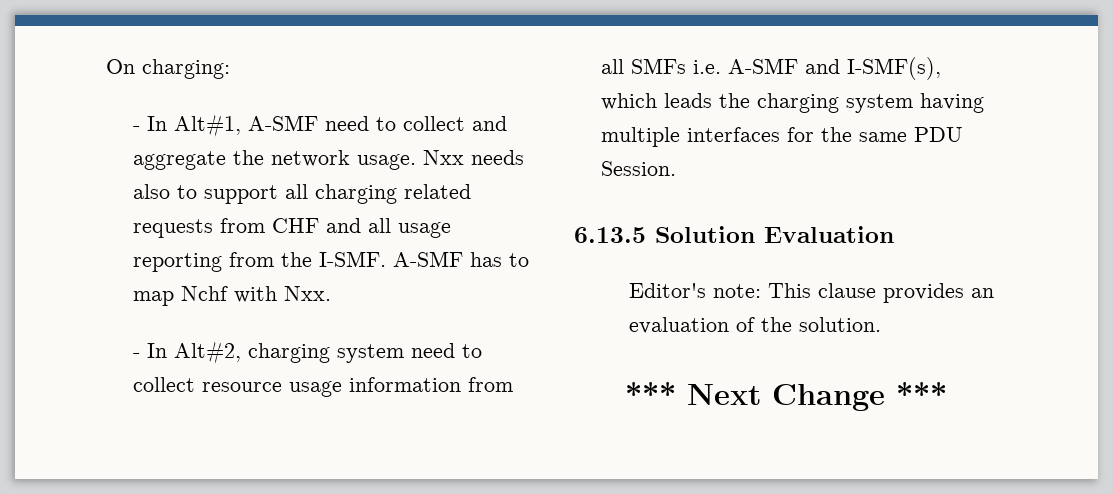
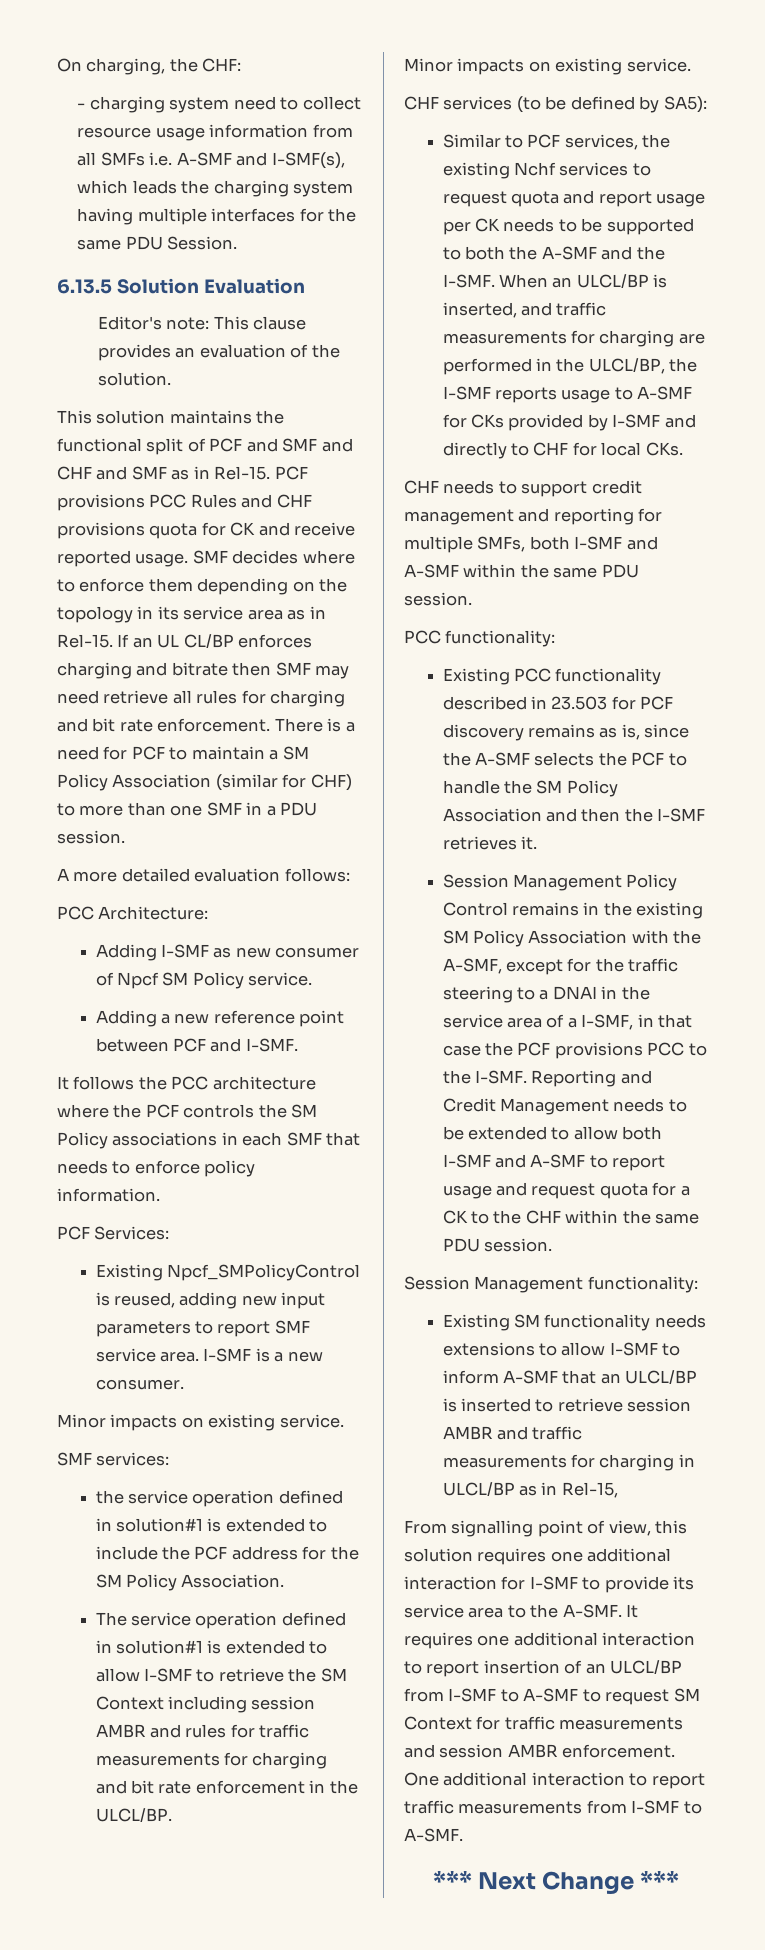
- On charging:
- - In Alt#1, A-SMF need to collect and aggregate the network usage. Nxx needs also to support all charging related requests from CHF and all usage reporting from the I-SMF. A-SMF has to map Nchf with Nxx.
- - In Alt#2, charging system need to collect resource usage information from all SMFs i.e. A-SMF and I-SMF(s), which leads the charging system having multiple interfaces for the same PDU Session.
+ On charging, the CHF:
+ - charging system need to collect resource usage information from all SMFs i.e. A-SMF and I-SMF(s), which leads the charging system having multiple interfaces for the same PDU Session.
+ This solution maintains the functional split of PCF and SMF and CHF and SMF as in Rel-15. PCF provisions PCC Rules and CHF provisions quota for CK and receive reported usage. SMF decides where to enforce them depending on the topology in its service area as in Rel-15. If an UL CL/BP enforces charging and bitrate then SMF may need retrieve all rules for charging and bit rate enforcement. There is a need for PCF to maintain a SM Policy Association (similar for CHF) to more than one SMF in a PDU session.
+ A more detailed evaluation follows:
+ PCC Architecture:
+ Adding I-SMF as new consumer of Npcf SM Policy service.
+ Adding a new reference point between PCF and I-SMF.
+ It follows the PCC architecture where the PCF controls the SM Policy associations in each SMF that needs to enforce policy information.
+ PCF Services:
+ Existing Npcf_SMPolicyControl is reused, adding new input parameters to report SMF service area. I-SMF is a new consumer.
+ Minor impacts on existing service.
+ SMF services:
+ the service operation defined in solution#1 is extended to include the PCF address for the SM Policy Association.
+ The service operation defined in solution#1 is extended to allow I-SMF to retrieve the SM Context including session AMBR and rules for traffic measurements for charging and bit rate enforcement in the ULCL/BP.
+ Minor impacts on existing service.
+ CHF services (to be defined by SA5):
+ Similar to PCF services, the existing Nchf services to request quota and report usage per CK needs to be supported to both the A-SMF and the I-SMF. When an ULCL/BP is inserted, and traffic measurements for charging are performed in the ULCL/BP, the I-SMF reports usage to A-SMF for CKs provided by I-SMF and directly to CHF for local CKs.
+ CHF needs to support credit management and reporting for multiple SMFs, both I-SMF and A-SMF within the same PDU session.
+ PCC functionality:
+ Existing PCC functionality described in 23.503 for PCF discovery remains as is, since the A-SMF selects the PCF to handle the SM Policy Association and then the I-SMF retrieves it.
+ Session Management Policy Control remains in the existing SM Policy Association with the A-SMF, except for the traffic steering to a DNAI in the service area of a I-SMF, in that case the PCF provisions PCC to the I-SMF. Reporting and Credit Management needs to be extended to allow both I-SMF and A-SMF to report usage and request quota for a CK to the CHF within the same PDU session.
+ Session Management functionality:
+ Existing SM functionality needs extensions to allow I-SMF to inform A-SMF that an ULCL/BP is inserted to retrieve session AMBR and traffic measurements for charging in ULCL/BP as in Rel-15,
+ From signalling point of view, this solution requires one additional interaction for I-SMF to provide its service area to the A-SMF. It requires one additional interaction to report insertion of an ULCL/BP from I-SMF to A-SMF to request SM Context for traffic measurements and session AMBR enforcement. One additional interaction to report traffic measurements from I-SMF to A-SMF.

